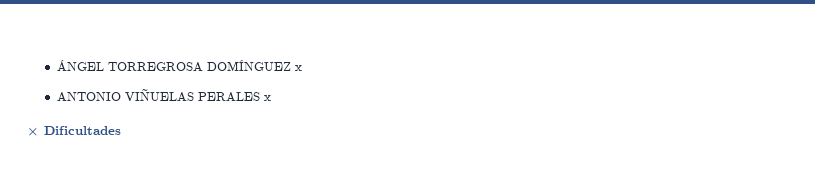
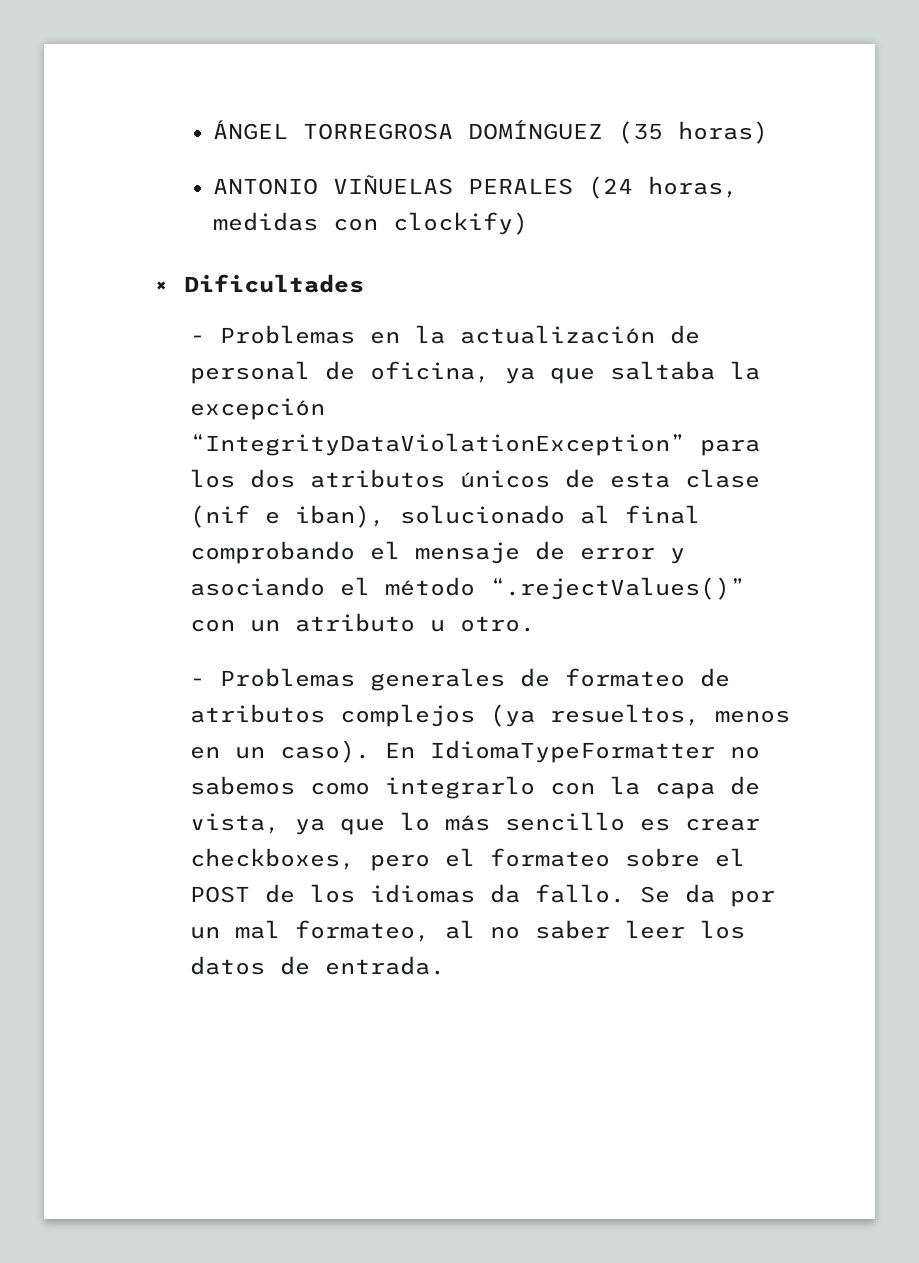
- ÁNGEL TORREGROSA DOMÍNGUEZ x
+ ÁNGEL TORREGROSA DOMÍNGUEZ (35 horas)
- ANTONIO VIÑUELAS PERALES x
+ ANTONIO VIÑUELAS PERALES (24 horas, medidas con clockify)
  × Dificultades
+ - Problemas en la actualización de personal de oficina, ya que saltaba la excepción “IntegrityDataViolationException” para los dos atributos únicos de esta clase (nif e iban), solucionado al final comprobando el mensaje de error y asociando el método “.rejectValues()” con un atributo u otro.
+ - Problemas generales de formateo de atributos complejos (ya resueltos, menos en un caso). En IdiomaTypeFormatter no sabemos como integrarlo con la capa de vista, ya que lo más sencillo es crear checkboxes, pero el formateo sobre el POST de los idiomas da fallo. Se da por un mal formateo, al no saber leer los datos de entrada.

